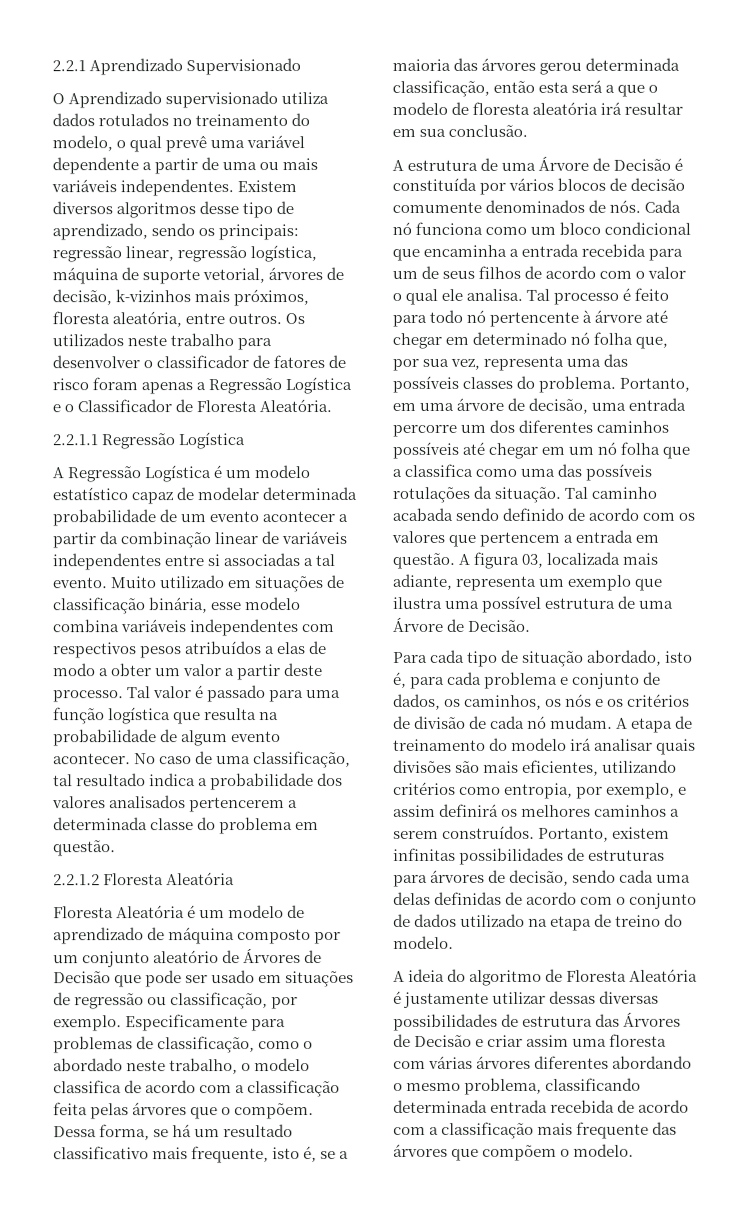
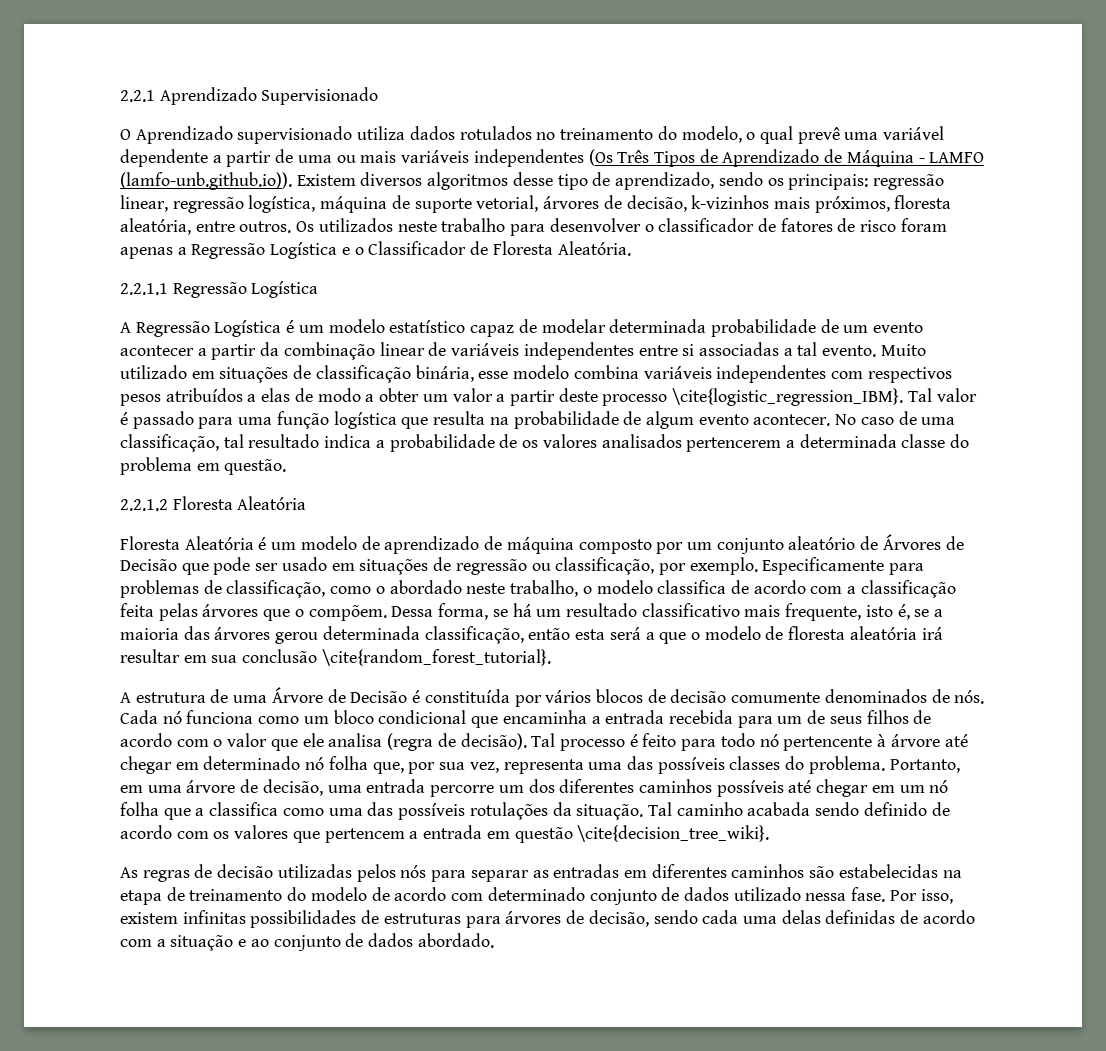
- O Aprendizado supervisionado utiliza dados rotulados no treinamento do modelo, o qual prevê uma variável dependente a partir de uma ou mais variáveis independentes. Existem diversos algoritmos desse tipo de aprendizado, sendo os principais: regressão linear, regressão logística, máquina de suporte vetorial, árvores de decisão, k-vizinhos mais próximos, floresta aleatória, entre outros.
+ O Aprendizado supervisionado utiliza dados rotulados no treinamento do modelo, o qual prevê uma variável dependente a partir de uma ou mais variáveis independentes (Os Três Tipos de Aprendizado de Máquina - LAMFO (lamfo-unb.github.io)). Existem diversos algoritmos desse tipo de aprendizado, sendo os principais: regressão linear, regressão logística, máquina de suporte vetorial, árvores de decisão, k-vizinhos mais próximos, floresta aleatória, entre outros.
- Muito utilizado em situações de classificação binária, esse modelo combina variáveis independentes com respectivos pesos atribuídos a elas de modo a obter um valor a partir deste processo.
+ Muito utilizado em situações de classificação binária, esse modelo combina variáveis independentes com respectivos pesos atribuídos a elas de modo a obter um valor a partir deste processo \cite{logistic_regression_IBM}.
- No caso de uma classificação, tal resultado indica a probabilidade dos valores analisados pertencerem a determinada classe do problema em questão.
+ No caso de uma classificação, tal resultado indica a probabilidade de os valores analisados pertencerem a determinada classe do problema em questão.
- Dessa forma, se há um resultado classificativo mais frequente, isto é, se a maioria das árvores gerou determinada classificação, então esta será a que o modelo de floresta aleatória irá resultar em sua conclusão.
+ Dessa forma, se há um resultado classificativo mais frequente, isto é, se a maioria das árvores gerou determinada classificação, então esta será a que o modelo de floresta aleatória irá resultar em sua conclusão \cite{random_forest_tutorial}.
- Cada nó funciona como um bloco condicional que encaminha a entrada recebida para um de seus filhos de acordo com o valor o qual ele analisa.
+ Cada nó funciona como um bloco condicional que encaminha a entrada recebida para um de seus filhos de acordo com o valor que ele analisa (regra de decisão).
- Tal caminho acabada sendo definido de acordo com os valores que pertencem a entrada em questão. A figura 03, localizada mais adiante, representa um exemplo que ilustra uma possível estrutura de uma Árvore de Decisão.
- Para cada tipo de situação abordado, isto é, para cada problema e conjunto de dados, os caminhos, os nós e os critérios de divisão de cada nó mudam. A etapa de treinamento do modelo irá analisar quais divisões são mais eficientes, utilizando critérios como entropia, por exemplo, e assim definirá os melhores caminhos a serem construídos. Portanto, existem infinitas possibilidades de estruturas para árvores de decisão, sendo cada uma delas definidas de acordo com o conjunto de dados utilizado na etapa de treino do modelo.
- A ideia do algoritmo de Floresta Aleatória é justamente utilizar dessas diversas possibilidades de estrutura das Árvores de Decisão e criar assim uma floresta com várias árvores diferentes abordando o mesmo problema, classificando determinada entrada recebida de acordo com a classificação mais frequente das árvores que compõem o modelo.
+ Tal caminho acabada sendo definido de acordo com os valores que pertencem a entrada em questão \cite{decision_tree_wiki}.
+ As regras de decisão utilizadas pelos nós para separar as entradas em diferentes caminhos são estabelecidas na etapa de treinamento do modelo de acordo com determinado conjunto de dados utilizado nessa fase. Por isso, existem infinitas possibilidades de estruturas para árvores de decisão, sendo cada uma delas definidas de acordo com a situação e ao conjunto de dados abordado.

